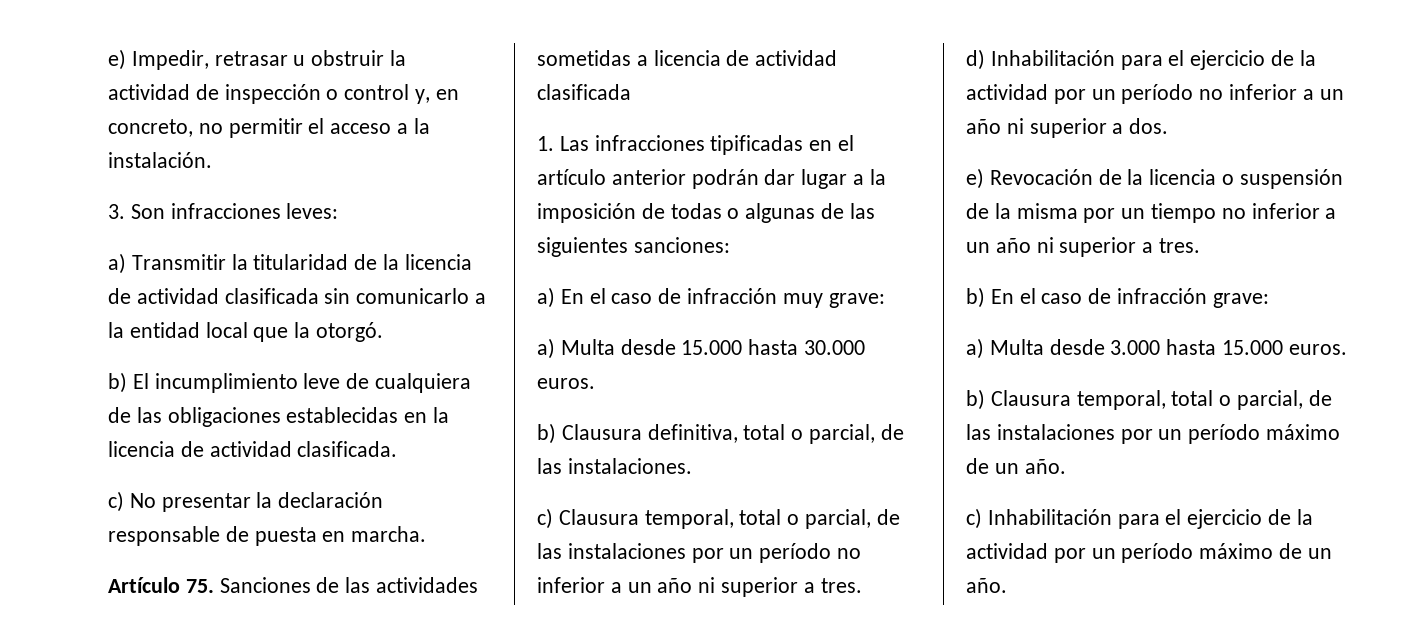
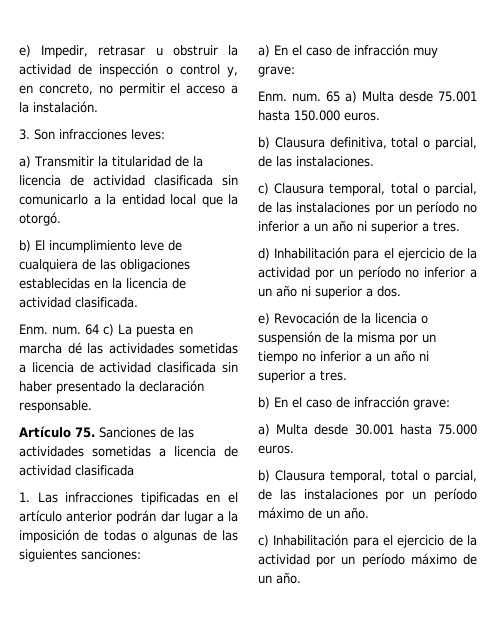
- c) No presentar la declaración responsable de puesta en marcha.
+ Enm. num. 64 c) La puesta en marcha dé las actividades sometidas a licencia de actividad clasificada sin haber presentado la declaración responsable.
- a) Multa desde 15.000 hasta 30.000 euros.
+ Enm. num. 65 a) Multa desde 75.001 hasta 150.000 euros.
- a) Multa desde 3.000 hasta 15.000 euros.
+ a) Multa desde 30.001 hasta 75.000 euros.

